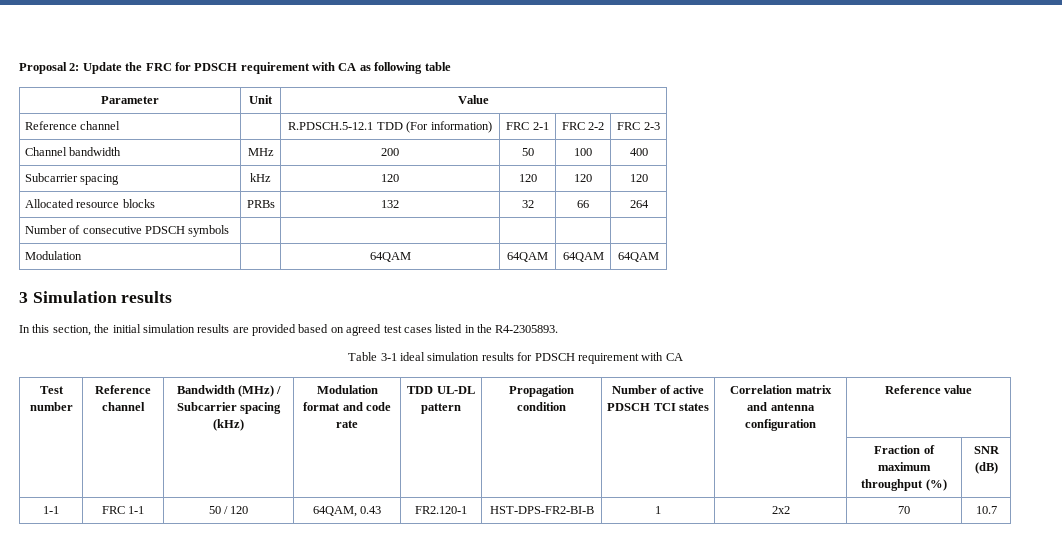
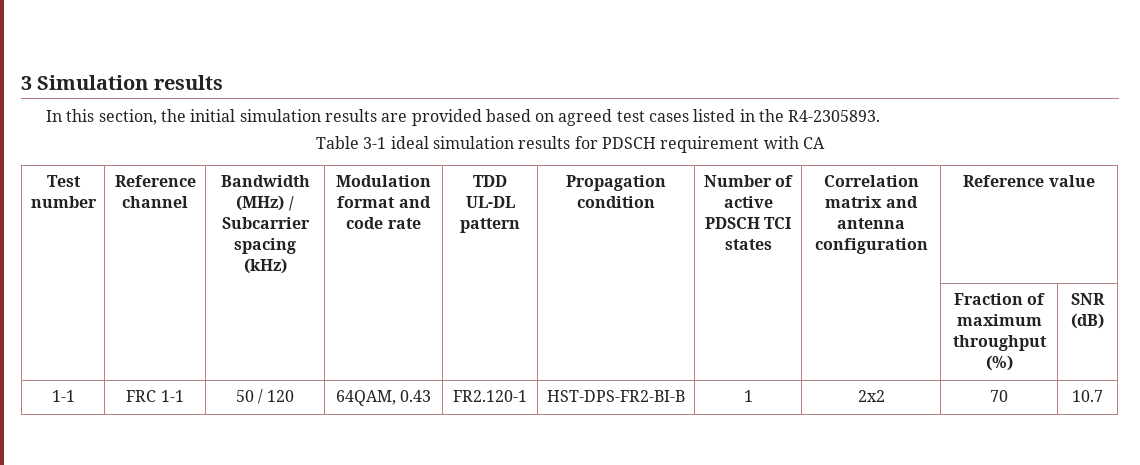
- Proposal 2: Update the FRC for PDSCH requirement with CA as following table
- Parameter | Unit | Value
- Reference channel | | R.PDSCH.5-12.1 TDD (For information) | FRC 2-1 | FRC 2-2 | FRC 2-3
- Channel bandwidth | MHz | 200 | 50 | 100 | 400
- Subcarrier spacing | kHz | 120 | 120 | 120 | 120
- Allocated resource blocks | PRBs | 132 | 32 | 66 | 264
- Number of consecutive PDSCH symbols | | | | |
- Modulation | | 64QAM | 64QAM | 64QAM | 64QAM

